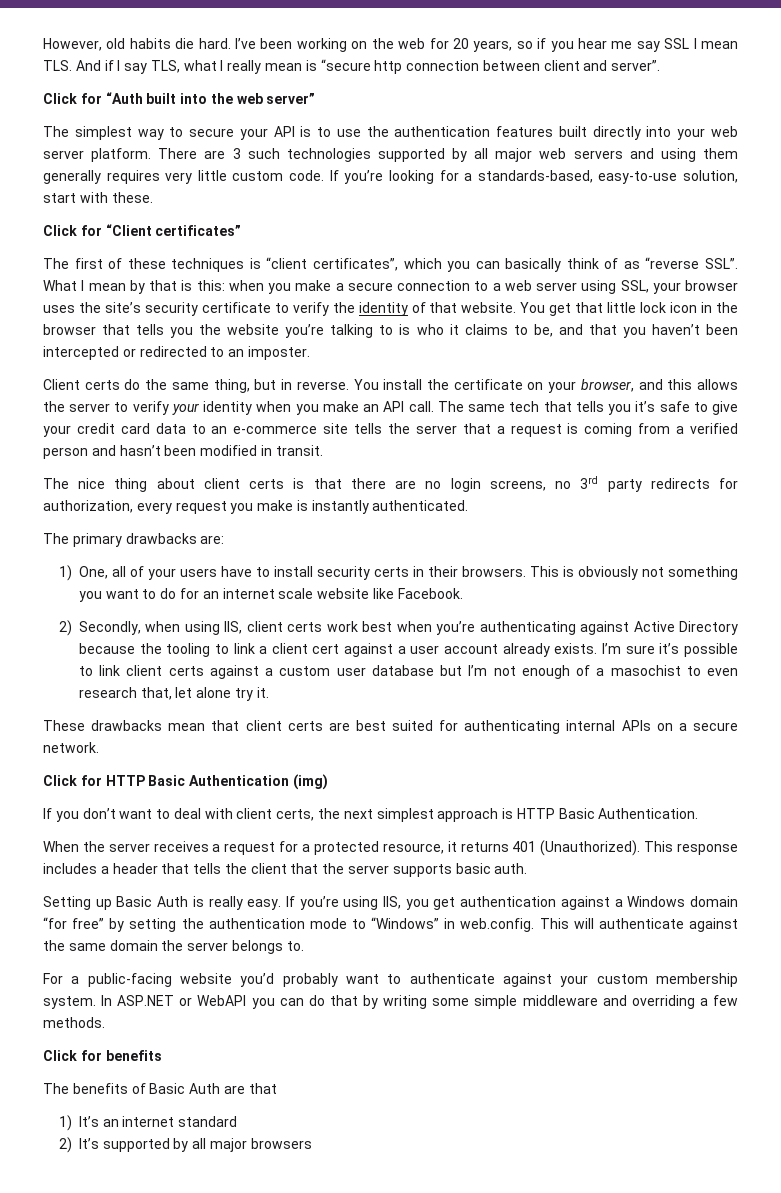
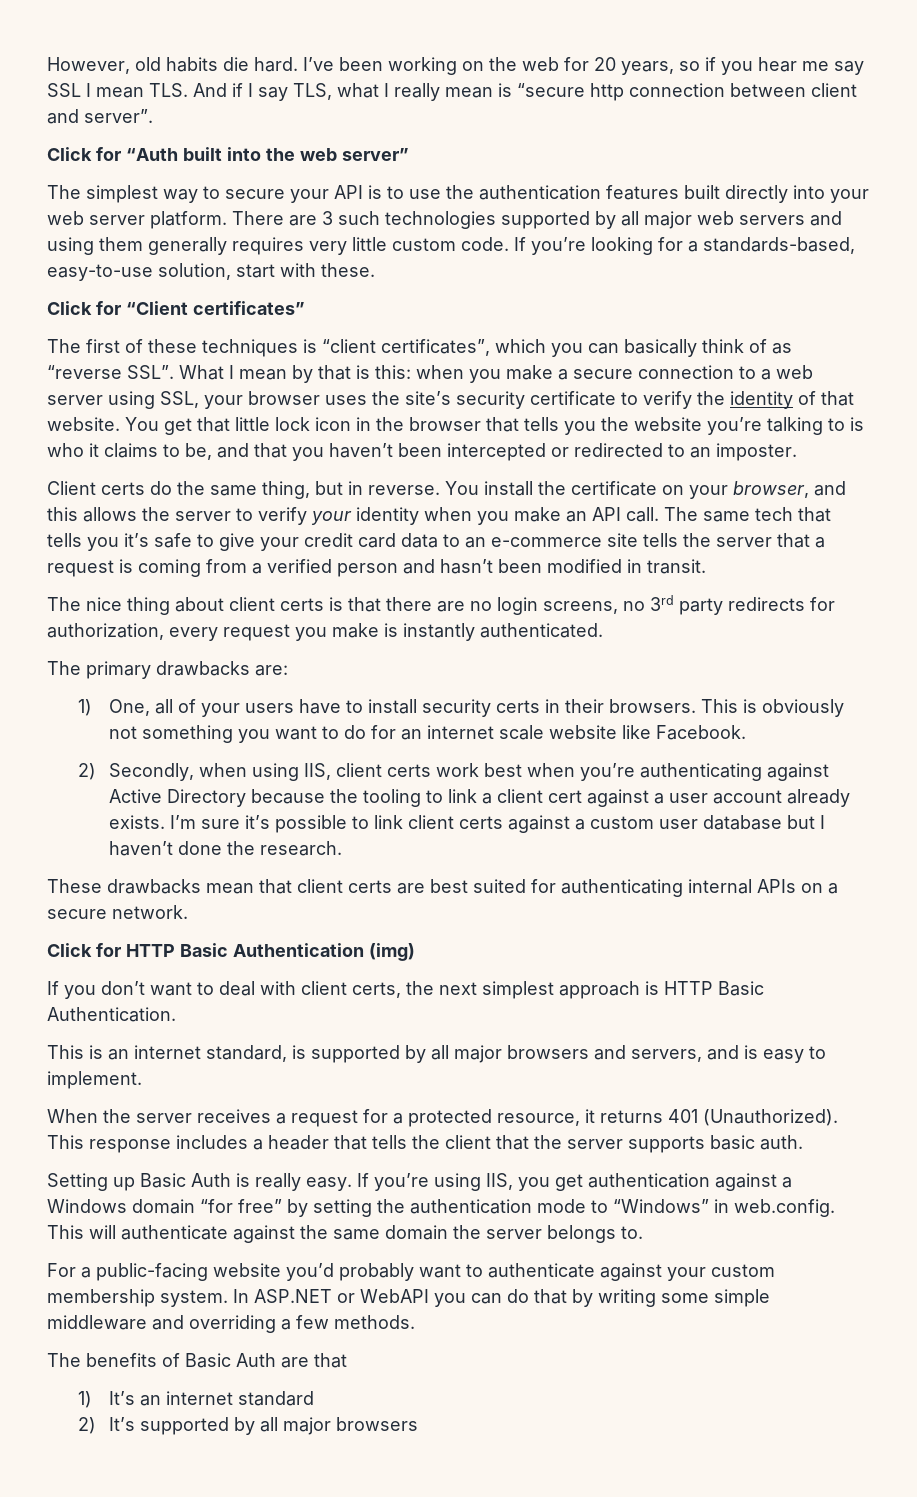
- I’m sure it’s possible to link client certs against a custom user database but I’m not enough of a masochist to even research that, let alone try it.
+ I’m sure it’s possible to link client certs against a custom user database but I haven’t done the research.
+ This is an internet standard, is supported by all major browsers and servers, and is easy to implement.
- Click for benefits

